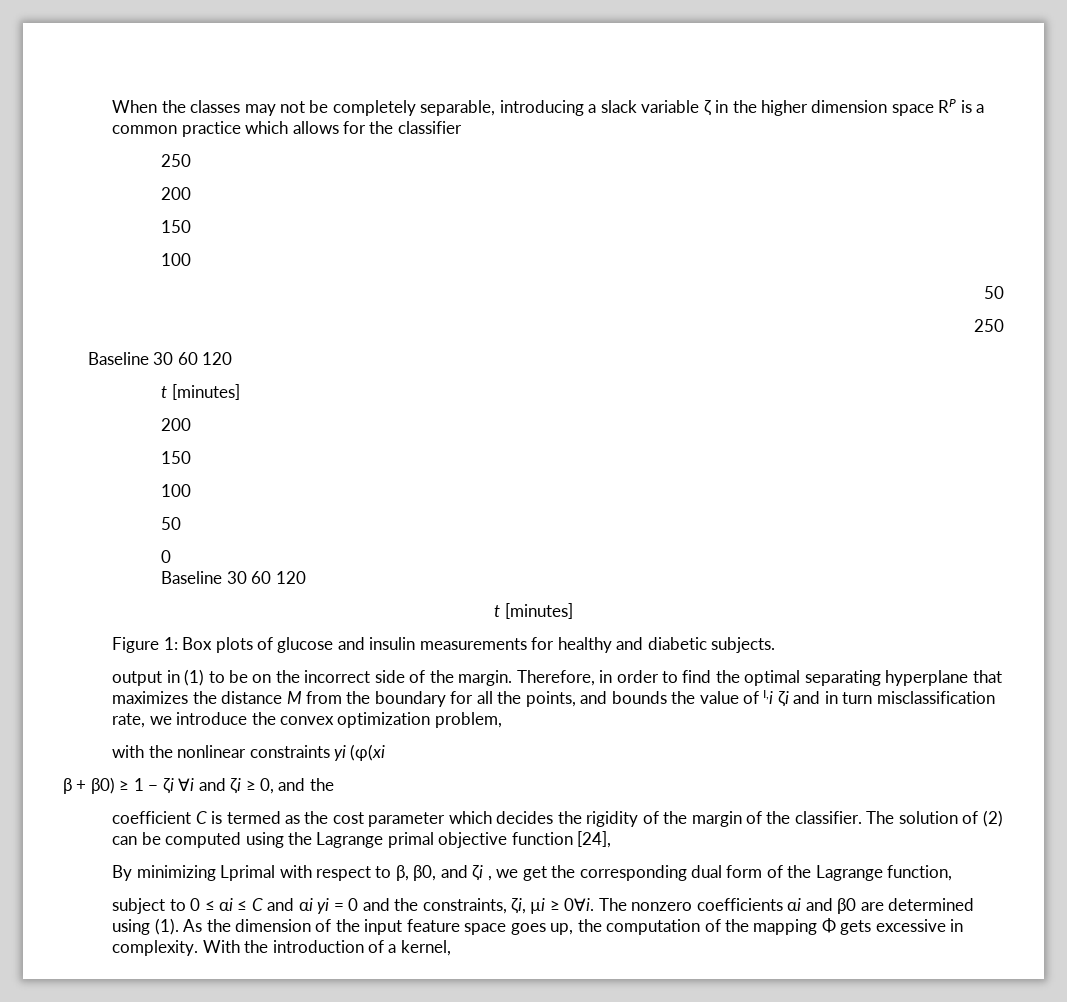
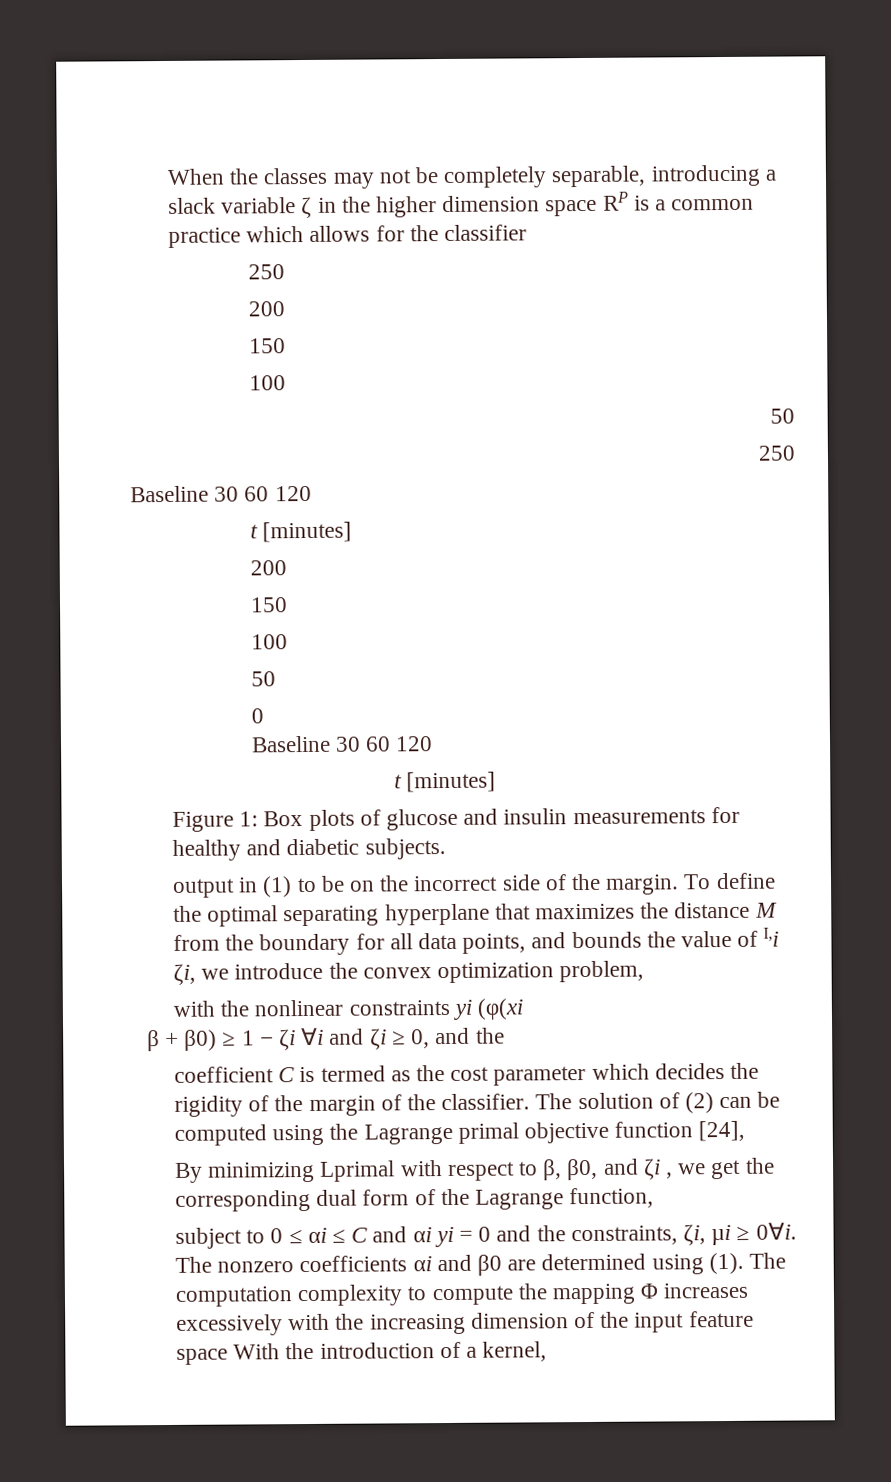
- Therefore, in order to find the optimal separating hyperplane that maximizes the distance M from the boundary for all the points, and bounds the value of I,i ζi and in turn misclassification rate, we introduce the convex optimization problem,
+ To define the optimal separating hyperplane that maximizes the distance M from the boundary for all data points, and bounds the value of I,i ζi, we introduce the convex optimization problem,
- As the dimension of the input feature space goes up, the computation of the mapping Φ gets excessive in complexity. With the introduction of a kernel,
+ The computation complexity to compute the mapping Φ increases excessively with the increasing dimension of the input feature space With the introduction of a kernel,

